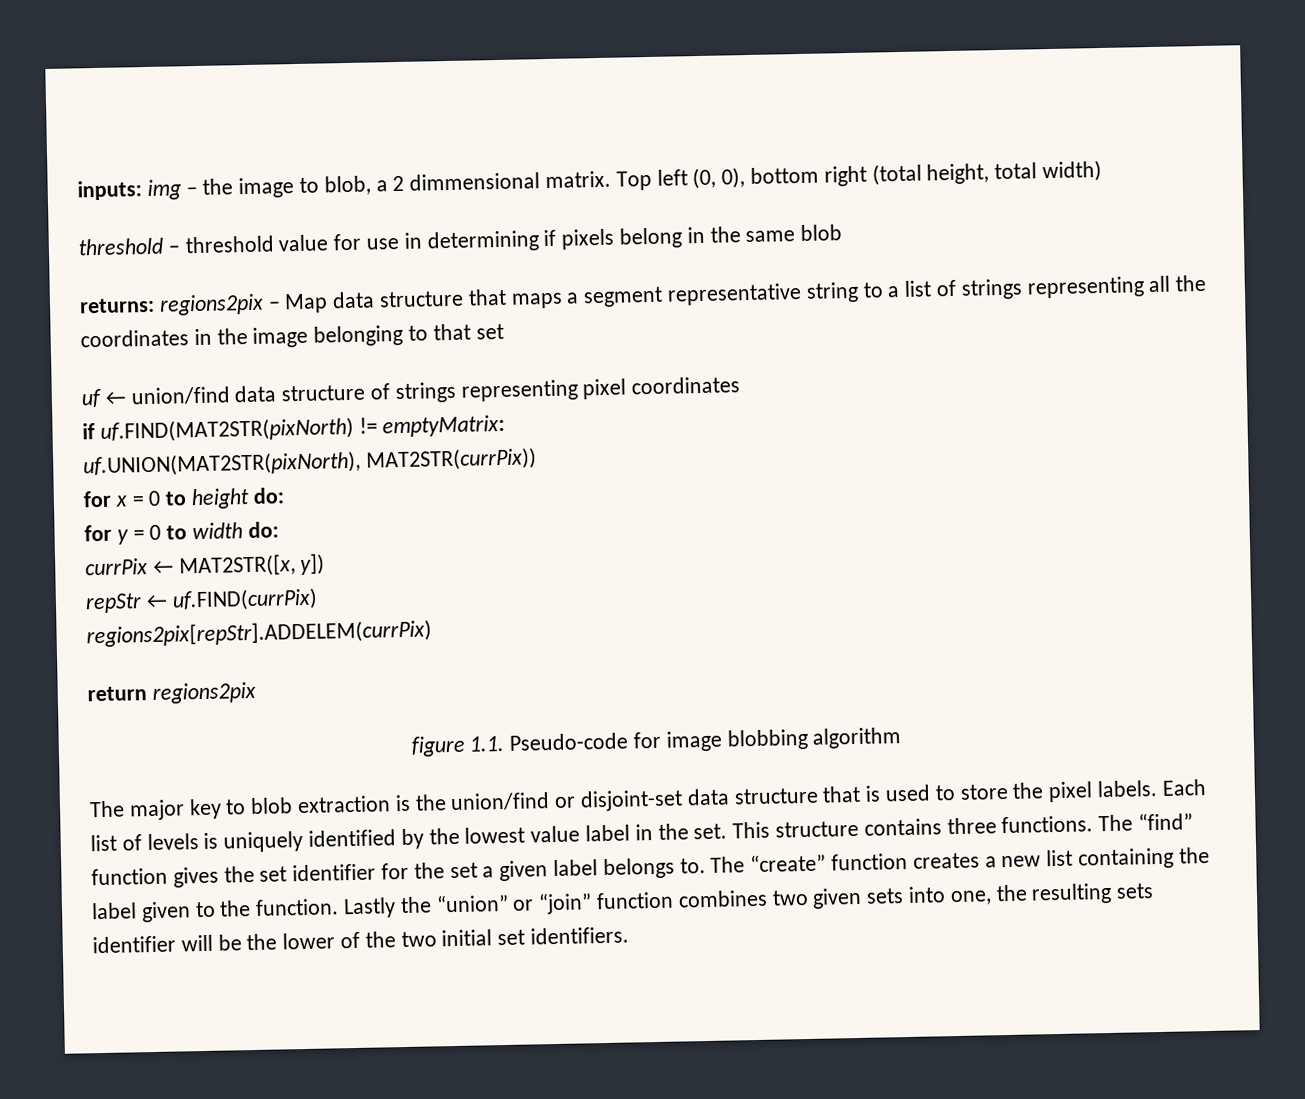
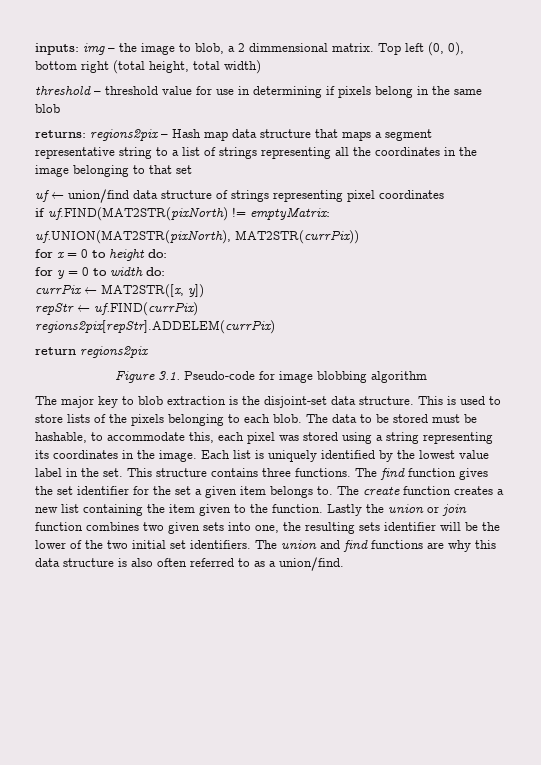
- returns: regions2pix – Map data structure that maps a segment representative string to a list of strings representing all the coordinates in the image belonging to that set
+ returns: regions2pix – Hash map data structure that maps a segment representative string to a list of strings representing all the coordinates in the image belonging to that set
- figure 1.1. Pseudo-code for image blobbing algorithm
+ Figure 3.1. Pseudo-code for image blobbing algorithm
- The major key to blob extraction is the union/find or disjoint-set data structure that is used to store the pixel labels. Each list of levels is uniquely identified by the lowest value label in the set.
+ The major key to blob extraction is the disjoint-set data structure. This is used to store lists of the pixels belonging to each blob. The data to be stored must be hashable, to accommodate this, each pixel was stored using a string representing its coordinates in the image. Each list is uniquely identified by the lowest value label in the set.
- The “find” function gives the set identifier for the set a given label belongs to.
+ The find function gives the set identifier for the set a given item belongs to.
- The “create” function creates a new list containing the label given to the function.
+ The create function creates a new list containing the item given to the function.
- Lastly the “union” or “join” function combines two given sets into one, the resulting sets identifier will be the lower of the two initial set identifiers.
+ Lastly the union or join function combines two given sets into one, the resulting sets identifier will be the lower of the two initial set identifiers.
+ The union and find functions are why this data structure is also often referred to as a union/find.

